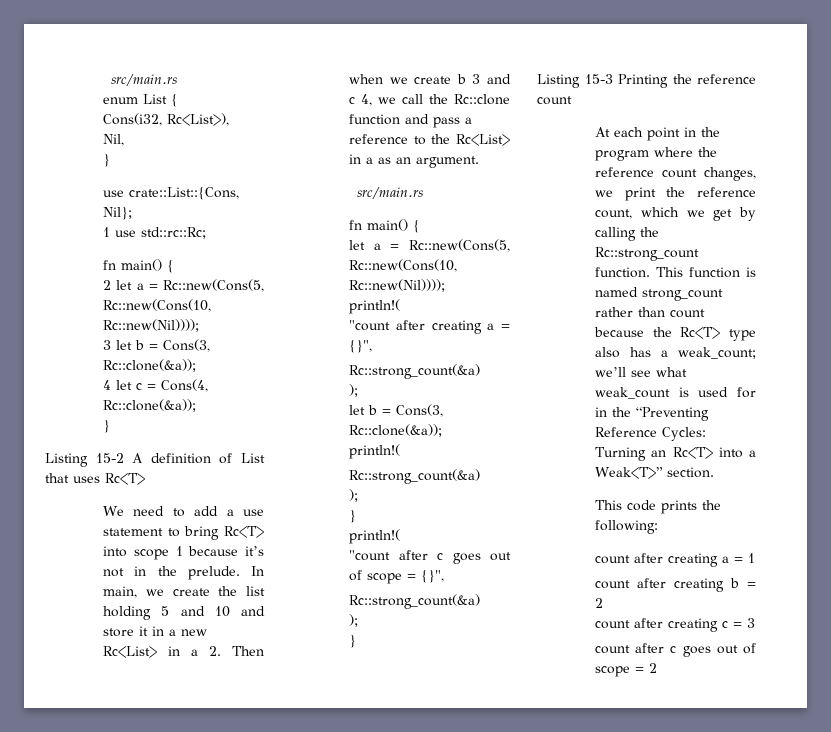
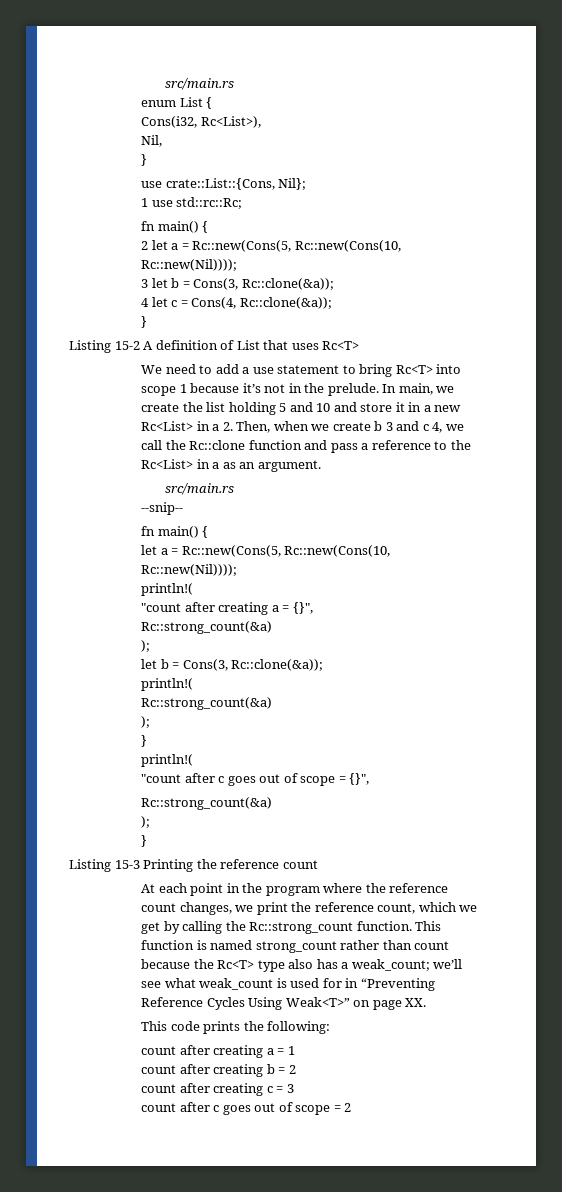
- In main, we create the list holding 5 and 10 and store it in a new Rc<List> in a 2. Then when we create b 3 and c 4, we call the Rc::clone function and pass a reference to the Rc<List> in a as an argument.
+ In main, we create the list holding 5 and 10 and store it in a new Rc<List> in a 2. Then, when we create b 3 and c 4, we call the Rc::clone function and pass a reference to the Rc<List> in a as an argument.
+ --snip--
- This function is named strong_count rather than count because the Rc<T> type also has a weak_count; we’ll see what weak_count is used for in the “Preventing Reference Cycles: Turning an Rc<T> into a Weak<T>” section.
+ This function is named strong_count rather than count because the Rc<T> type also has a weak_count; we’ll see what weak_count is used for in “Preventing Reference Cycles Using Weak<T>” on page XX.

